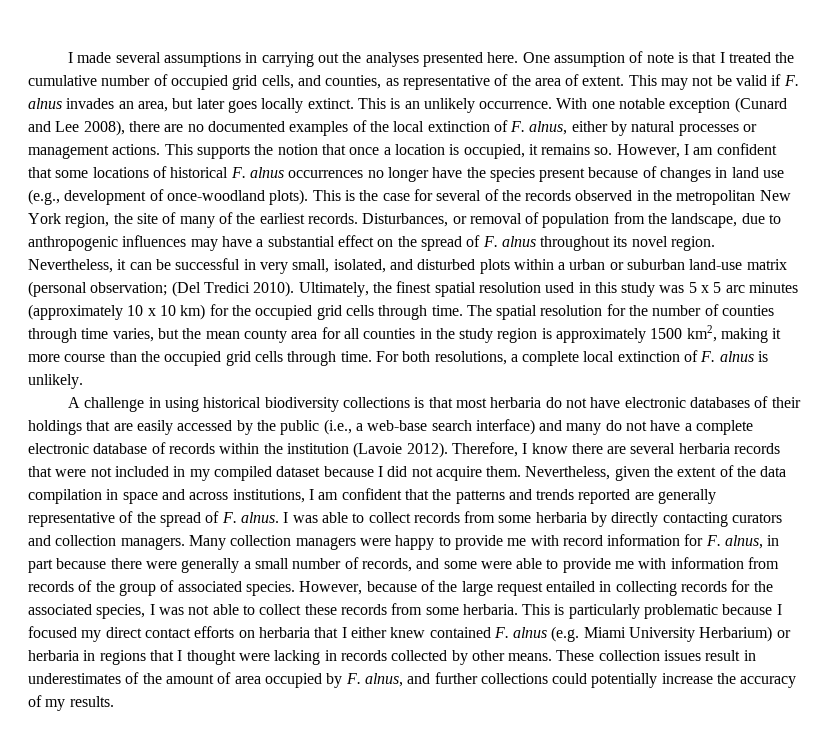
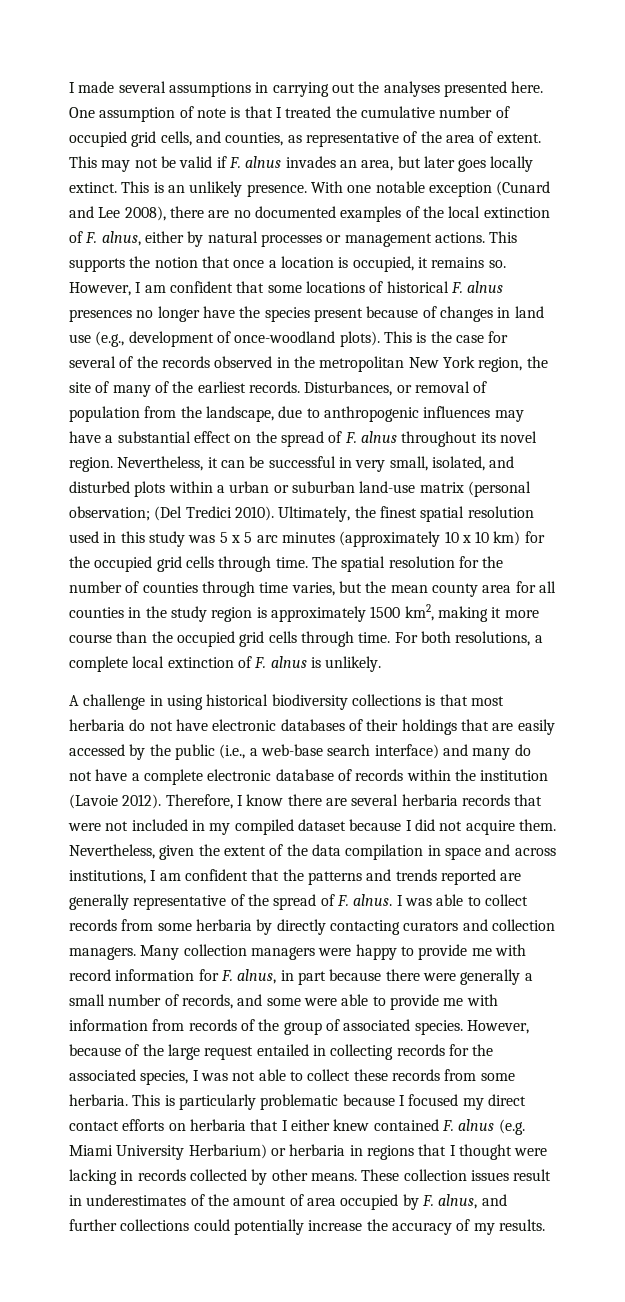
- This is an unlikely occurrence.
+ This is an unlikely presence.
- However, I am confident that some locations of historical F. alnus occurrences no longer have the species present because of changes in land use (e.g., development of once-woodland plots).
+ However, I am confident that some locations of historical F. alnus presences no longer have the species present because of changes in land use (e.g., development of once-woodland plots).

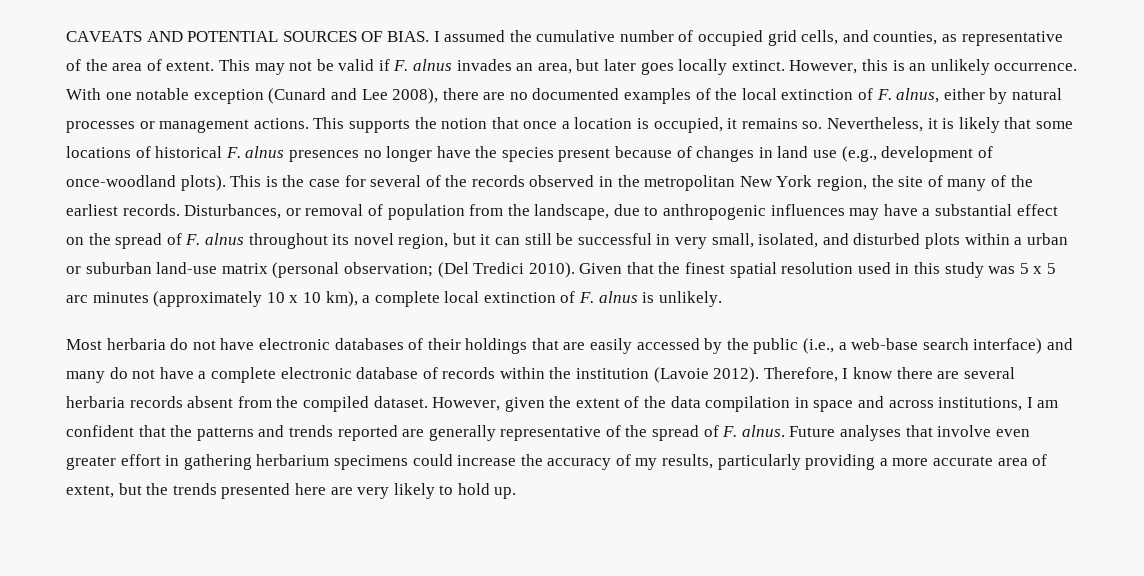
- I made several assumptions in carrying out the analyses presented here. One assumption of note is that I treated the cumulative number of occupied grid cells, and counties, as representative of the area of extent.
+ CAVEATS AND POTENTIAL SOURCES OF BIAS. I assumed the cumulative number of occupied grid cells, and counties, as representative of the area of extent.
- This is an unlikely presence.
+ However, this is an unlikely occurrence.
- However, I am confident that some locations of historical F. alnus presences no longer have the species present because of changes in land use (e.g., development of once-woodland plots).
+ Nevertheless, it is likely that some locations of historical F. alnus presences no longer have the species present because of changes in land use (e.g., development of once-woodland plots).
- Disturbances, or removal of population from the landscape, due to anthropogenic influences may have a substantial effect on the spread of F. alnus throughout its novel region. Nevertheless, it can be successful in very small, isolated, and disturbed plots within a urban or suburban land-use matrix (personal observation; (Del Tredici 2010).
+ Disturbances, or removal of population from the landscape, due to anthropogenic influences may have a substantial effect on the spread of F. alnus throughout its novel region, but it can still be successful in very small, isolated, and disturbed plots within a urban or suburban land-use matrix (personal observation; (Del Tredici 2010).
- Ultimately, the finest spatial resolution used in this study was 5 x 5 arc minutes (approximately 10 x 10 km) for the occupied grid cells through time. The spatial resolution for the number of counties through time varies, but the mean county area for all counties in the study region is approximately 1500 km2, making it more course than the occupied grid cells through time. For both resolutions, a complete local extinction of F. alnus is unlikely.
+ Given that the finest spatial resolution used in this study was 5 x 5 arc minutes (approximately 10 x 10 km), a complete local extinction of F. alnus is unlikely.
- A challenge in using historical biodiversity collections is that most herbaria do not have electronic databases of their holdings that are easily accessed by the public (i.e., a web-base search interface) and many do not have a complete electronic database of records within the institution (Lavoie 2012).
+ Most herbaria do not have electronic databases of their holdings that are easily accessed by the public (i.e., a web-base search interface) and many do not have a complete electronic database of records within the institution (Lavoie 2012).
- Therefore, I know there are several herbaria records that were not included in my compiled dataset because I did not acquire them. Nevertheless, given the extent of the data compilation in space and across institutions, I am confident that the patterns and trends reported are generally representative of the spread of F. alnus.
+ Therefore, I know there are several herbaria records absent from the compiled dataset. However, given the extent of the data compilation in space and across institutions, I am confident that the patterns and trends reported are generally representative of the spread of F. alnus.
- I was able to collect records from some herbaria by directly contacting curators and collection managers. Many collection managers were happy to provide me with record information for F. alnus, in part because there were generally a small number of records, and some were able to provide me with information from records of the group of associated species. However, because of the large request entailed in collecting records for the associated species, I was not able to collect these records from some herbaria. This is particularly problematic because I focused my direct contact efforts on herbaria that I either knew contained F. alnus (e.g. Miami University Herbarium) or herbaria in regions that I thought were lacking in records collected by other means. These collection issues result in underestimates of the amount of area occupied by F. alnus, and further collections could potentially increase the accuracy of my results.
+ Future analyses that involve even greater effort in gathering herbarium specimens could increase the accuracy of my results, particularly providing a more accurate area of extent, but the trends presented here are very likely to hold up.

